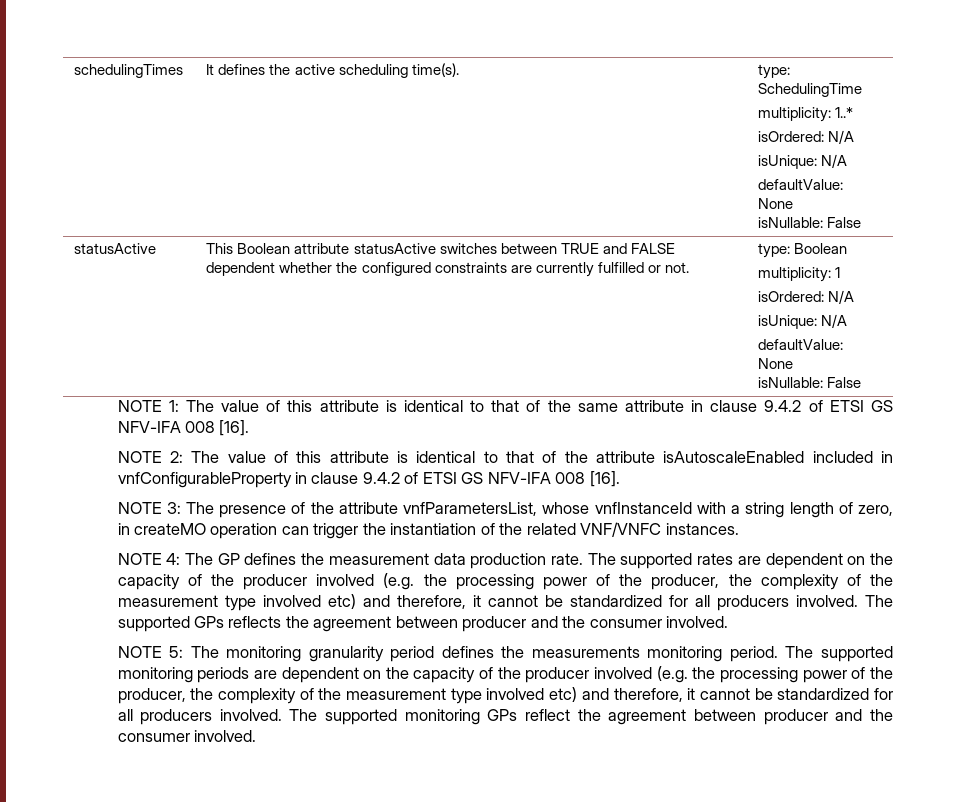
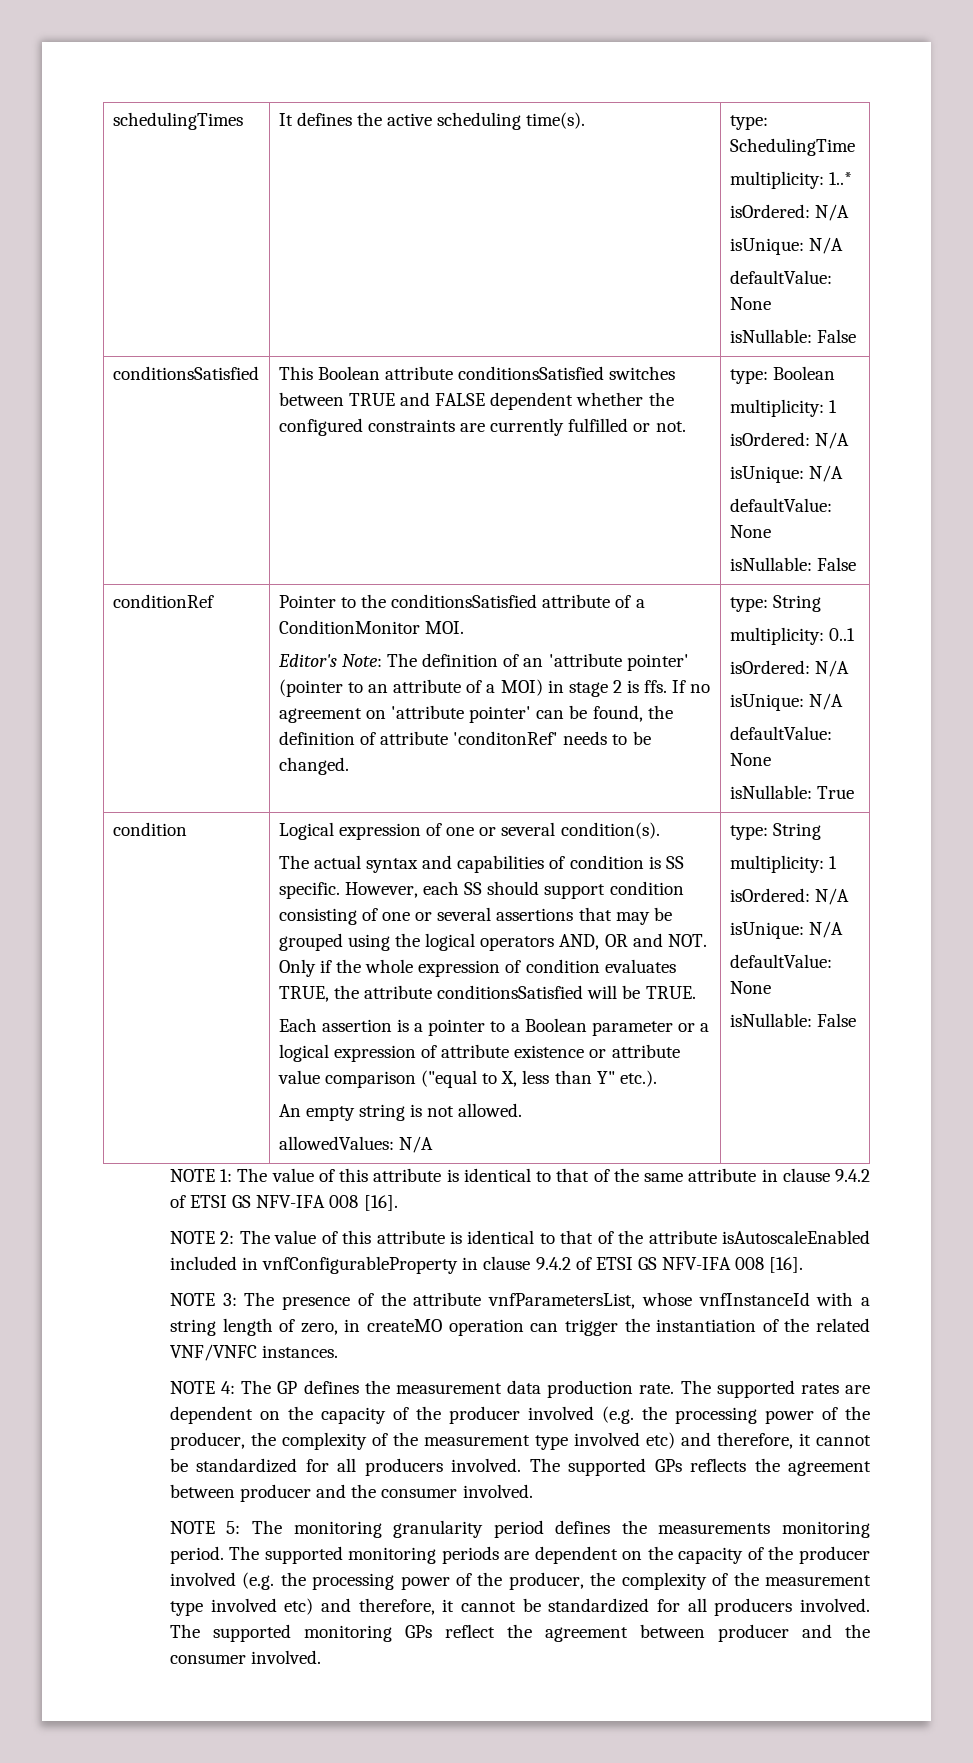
- statusActive | This Boolean attribute statusActive switches between TRUE and FALSE dependent whether the configured constraints are currently fulfilled or not. | type: Boolean
+ conditionsSatisfied | This Boolean attribute conditionsSatisfied switches between TRUE and FALSE dependent whether the configured constraints are currently fulfilled or not. | type: Boolean
+ conditionRef | Pointer to the conditionsSatisfied attribute of a ConditionMonitor MOI.
+ Editor's Note: The definition of an 'attribute pointer' (pointer to an attribute of a MOI) in stage 2 is ffs. If no agreement on 'attribute pointer' can be found, the definition of attribute 'conditonRef' needs to be changed. | type: String
+ multiplicity: 0..1
+ isOrdered: N/A
+ isUnique: N/A
+ defaultValue: None
+ isNullable: True
+ condition | Logical expression of one or several condition(s).
+ The actual syntax and capabilities of condition is SS specific. However, each SS should support condition consisting of one or several assertions that may be grouped using the logical operators AND, OR and NOT. Only if the whole expression of condition evaluates TRUE, the attribute conditionsSatisfied will be TRUE.
+ Each assertion is a pointer to a Boolean parameter or a logical expression of attribute existence or attribute value comparison ("equal to X, less than Y" etc.).
+ An empty string is not allowed.
+ allowedValues: N/A | type: String
+ multiplicity: 1
+ isOrdered: N/A
+ isUnique: N/A
+ defaultValue: None
+ isNullable: False

